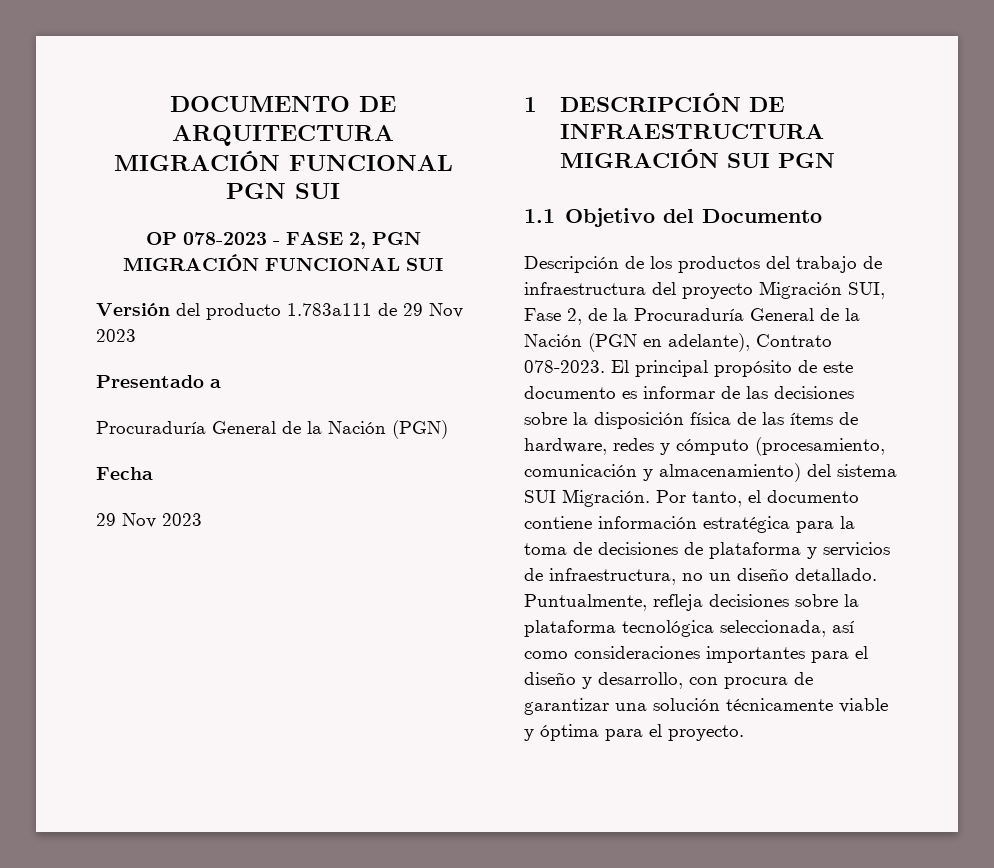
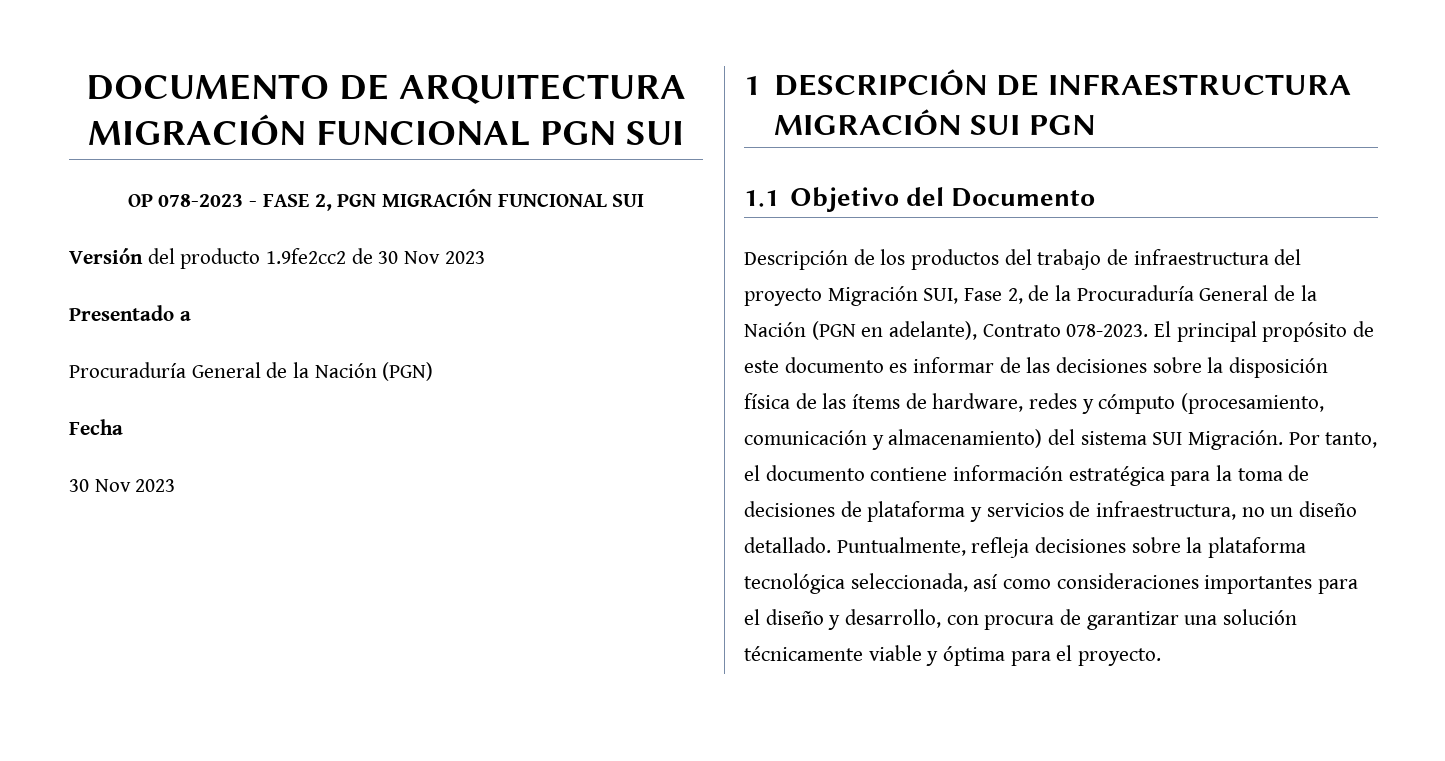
- Versión del producto 1.783a111 de 29 Nov 2023
+ Versión del producto 1.9fe2cc2 de 30 Nov 2023
  Fecha
- 29 Nov 2023
+ 30 Nov 2023

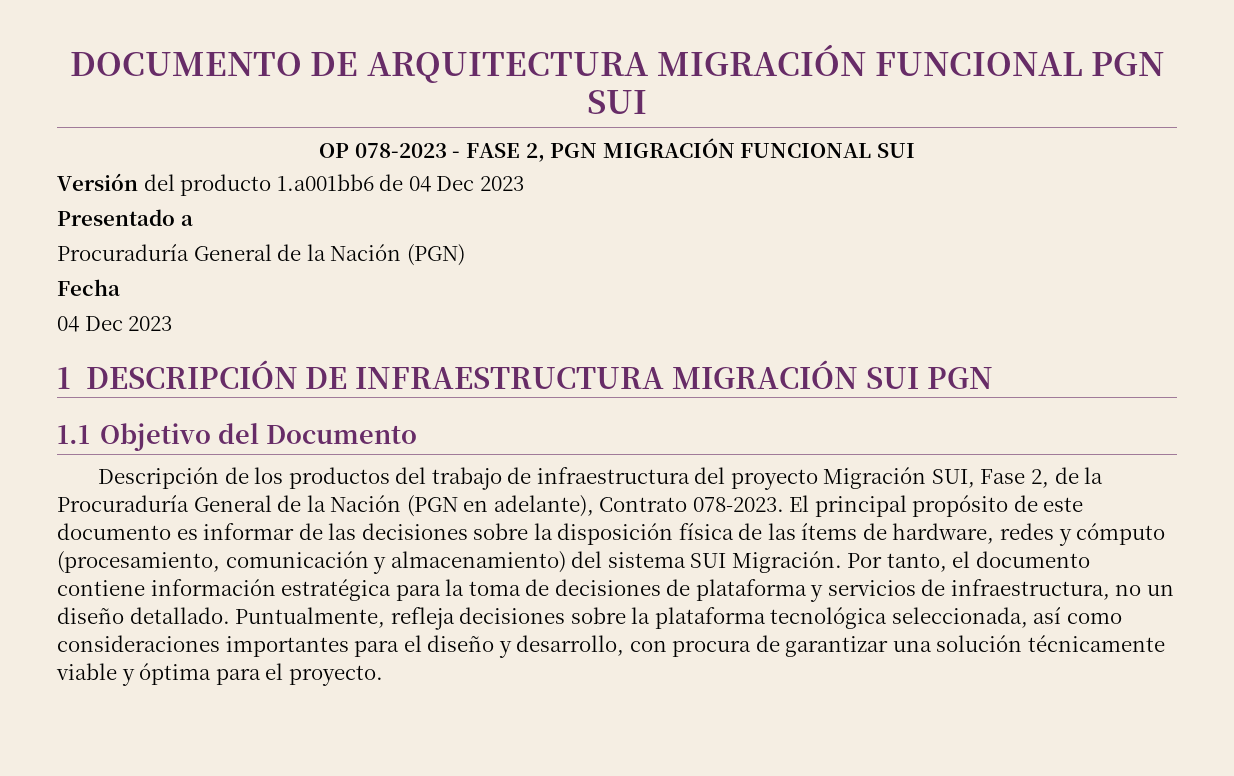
- Versión del producto 1.9fe2cc2 de 30 Nov 2023
+ Versión del producto 1.a001bb6 de 04 Dec 2023
  Fecha
- 30 Nov 2023
+ 04 Dec 2023

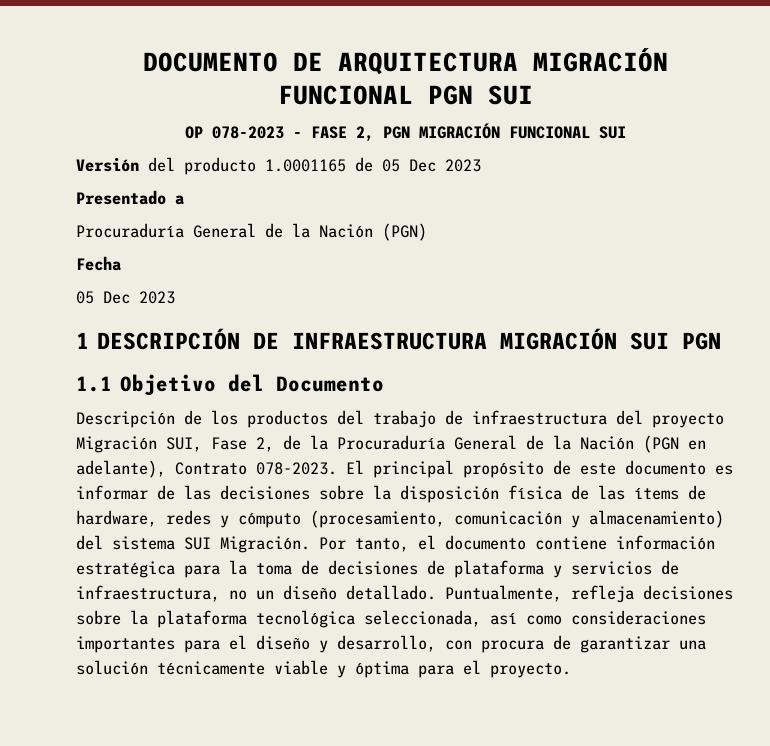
- Versión del producto 1.a001bb6 de 04 Dec 2023
+ Versión del producto 1.0001165 de 05 Dec 2023
  Fecha
- 04 Dec 2023
+ 05 Dec 2023

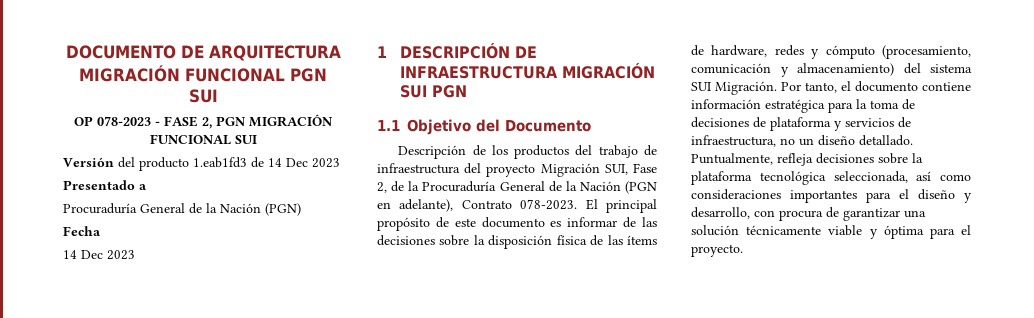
- Versión del producto 1.0001165 de 05 Dec 2023
+ Versión del producto 1.eab1fd3 de 14 Dec 2023
  Fecha
- 05 Dec 2023
+ 14 Dec 2023

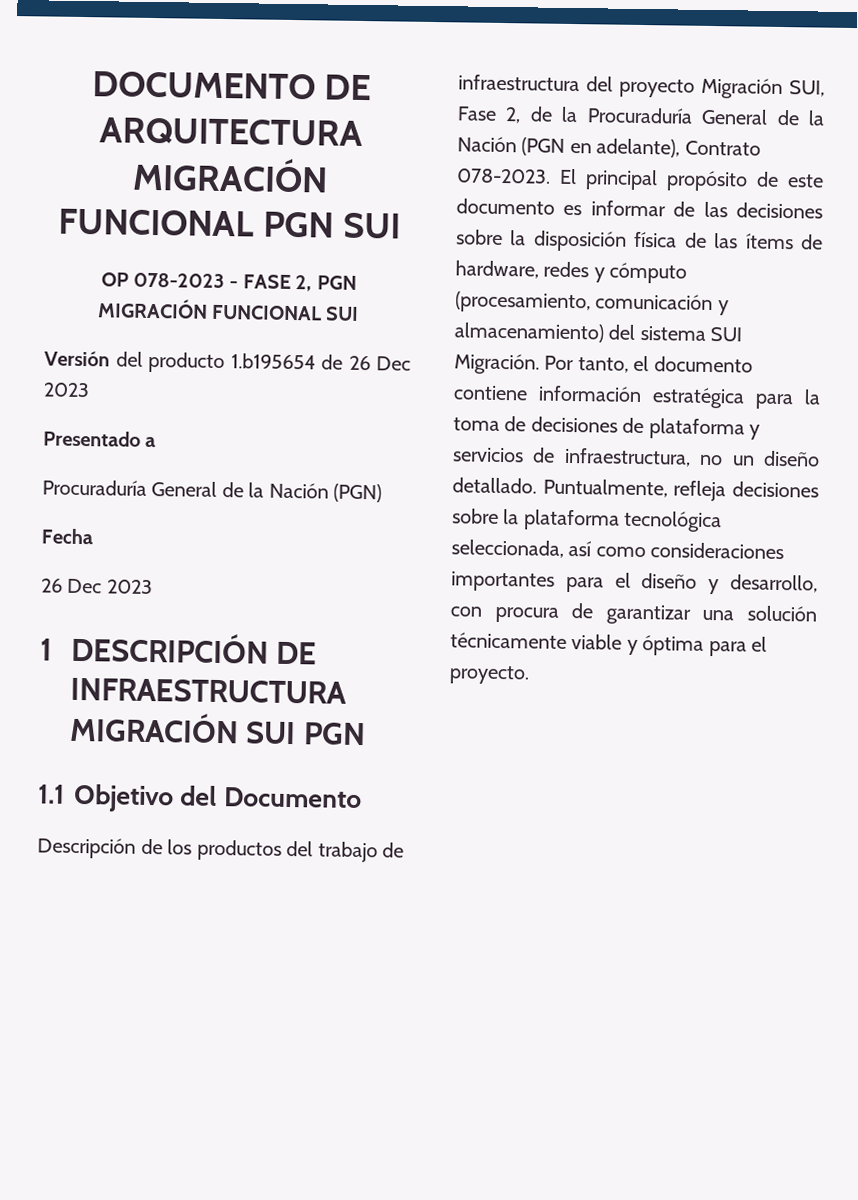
- Versión del producto 1.eab1fd3 de 14 Dec 2023
+ Versión del producto 1.b195654 de 26 Dec 2023
  Fecha
- 14 Dec 2023
+ 26 Dec 2023

